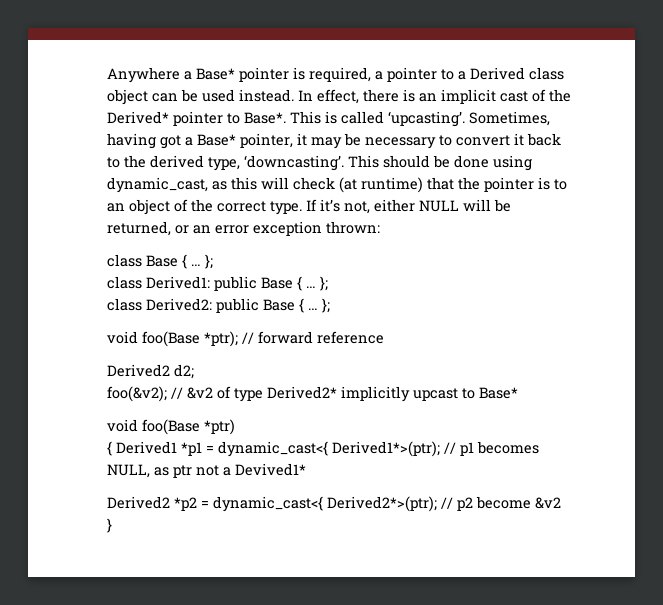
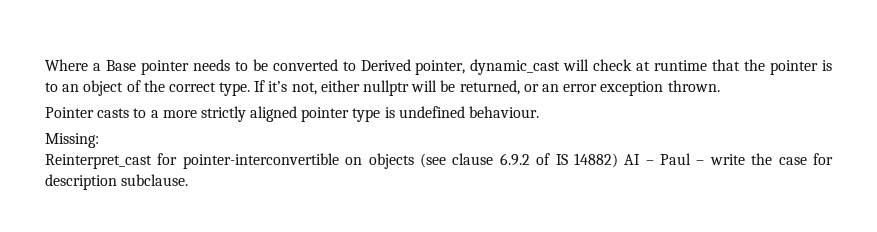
- Anywhere a Base* pointer is required, a pointer to a Derived class object can be used instead. In effect, there is an implicit cast of the Derived* pointer to Base*. This is called ‘upcasting’. Sometimes, having got a Base* pointer, it may be necessary to convert it back to the derived type, ‘downcasting’. This should be done using dynamic_cast, as this will check (at runtime) that the pointer is to an object of the correct type.
+ Where a Base pointer needs to be converted to Derived pointer, dynamic_cast will check at runtime that the pointer is to an object of the correct type.
- If it’s not, either NULL will be returned, or an error exception thrown:
- class Base { … };
- class Derived1: public Base { … };
- class Derived2: public Base { … };
- void foo(Base *ptr); // forward reference
- Derived2 d2;
- foo(&v2); // &v2 of type Derived2* implicitly upcast to Base*
- void foo(Base *ptr)
- { Derived1 *p1 = dynamic_cast<{ Derived1*>(ptr); // p1 becomes NULL, as ptr not a Devived1*
- Derived2 *p2 = dynamic_cast<{ Derived2*>(ptr); // p2 become &v2
- }
+ If it’s not, either nullptr will be returned, or an error exception thrown.
+ Pointer casts to a more strictly aligned pointer type is undefined behaviour.
+ Missing:
+ Reinterpret_cast for pointer-interconvertible on objects (see clause 6.9.2 of IS 14882) AI – Paul – write the case for description subclause.

